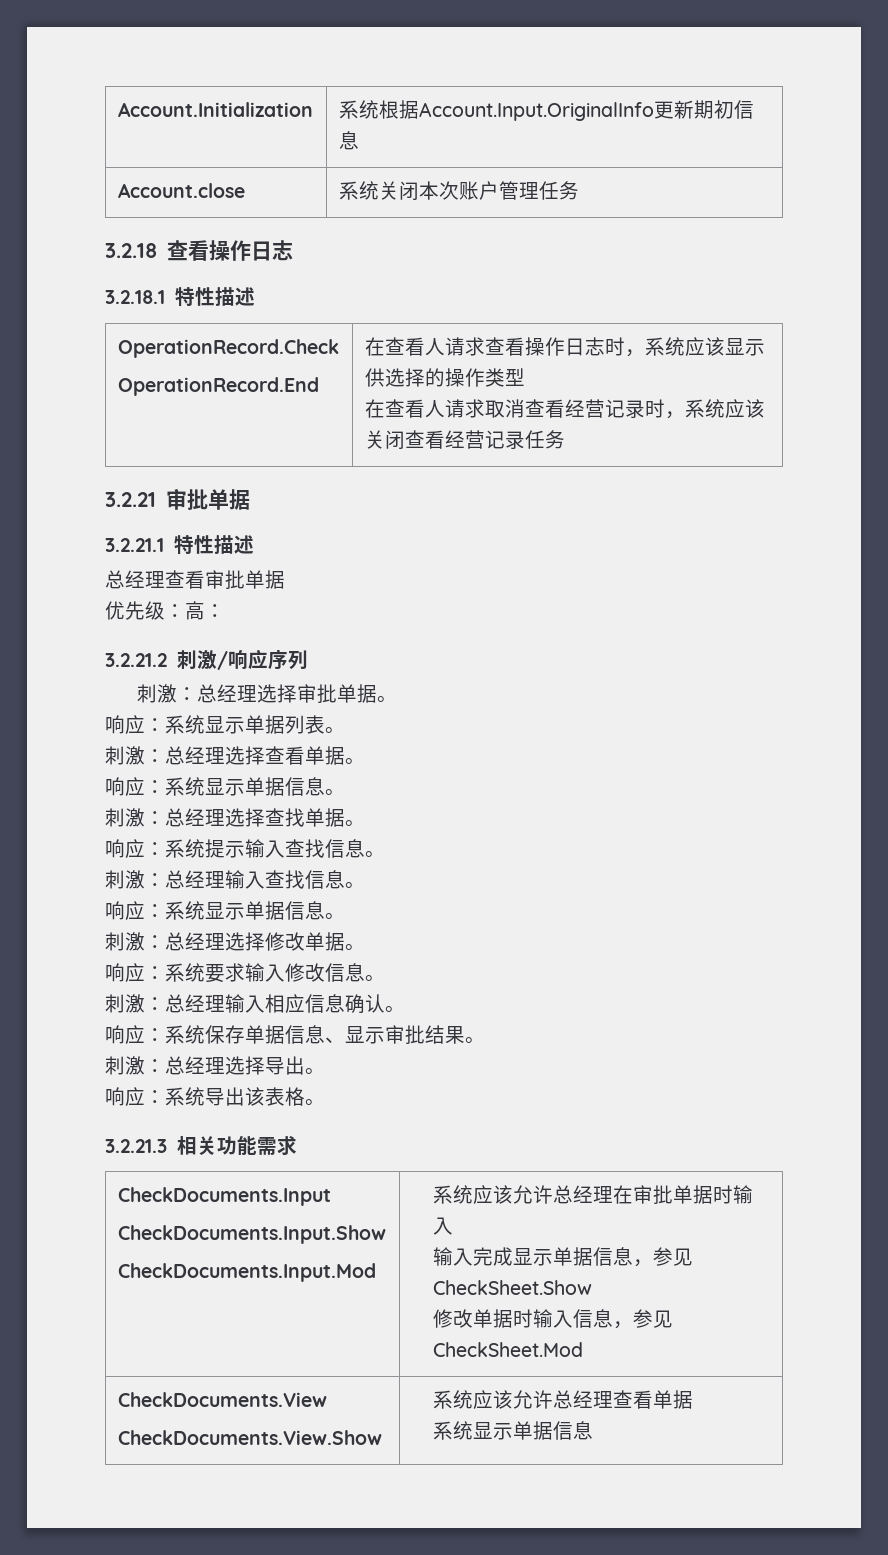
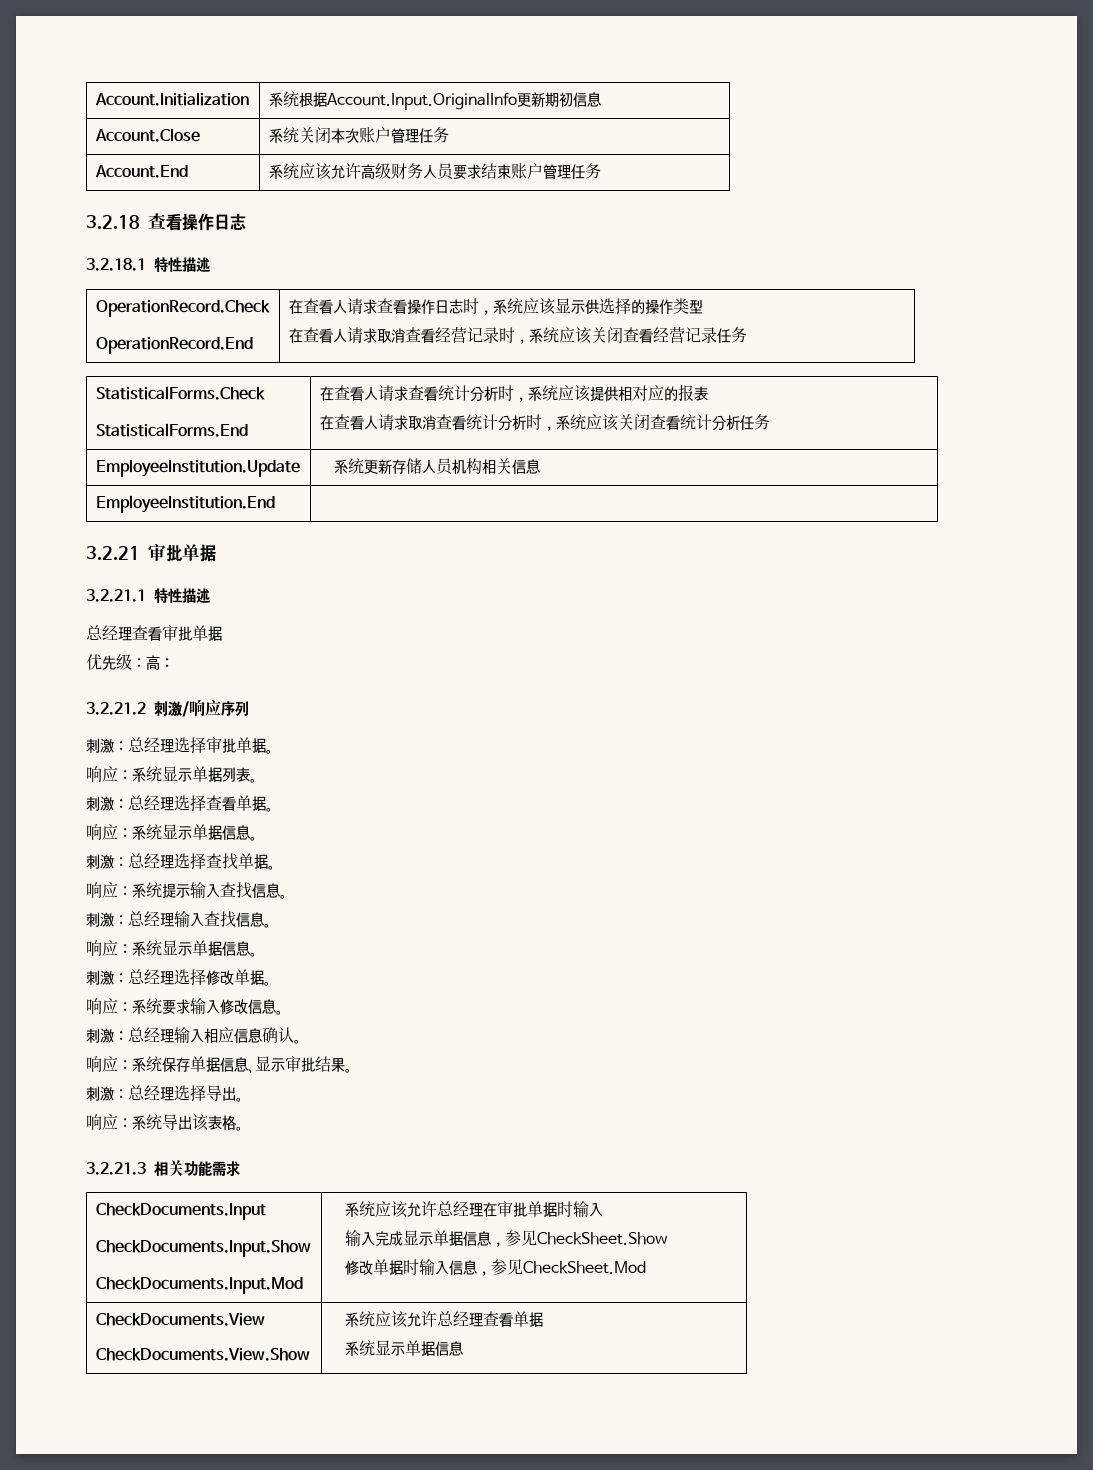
- Account.close | 系统关闭本次账户管理任务
+ Account.Close | 系统关闭本次账户管理任务
+ Account.End | 系统应该允许高级财务人员要求结束账户管理任务
+ StatisticalForms.Check
+ StatisticalForms.End | 在查看人请求查看统计分析时，系统应该提供相对应的报表
+ 在查看人请求取消查看统计分析时，系统应该关闭查看统计分析任务
+ EmployeeInstitution.Update | 系统更新存储人员机构相关信息
+ EmployeeInstitution.End |

